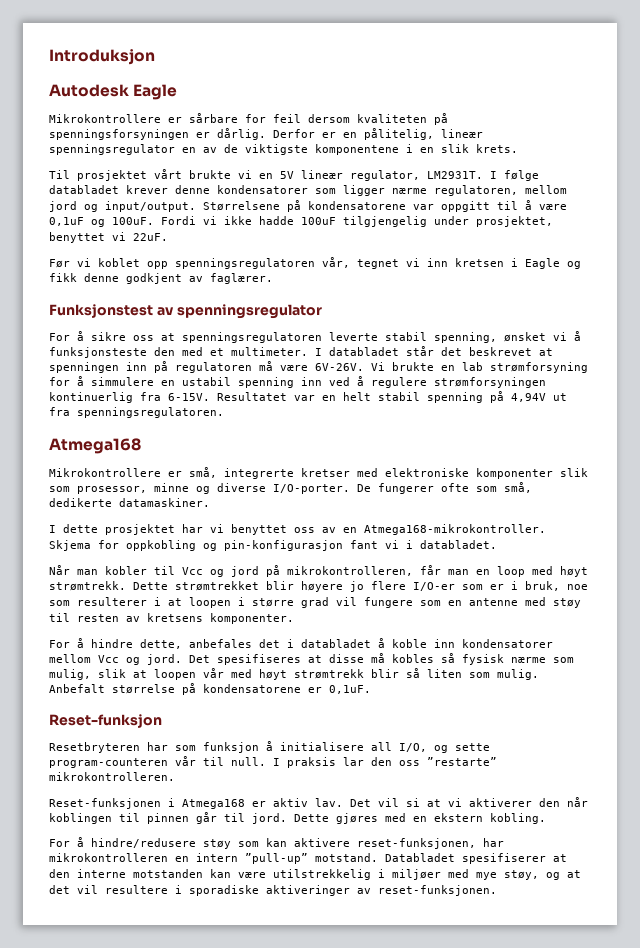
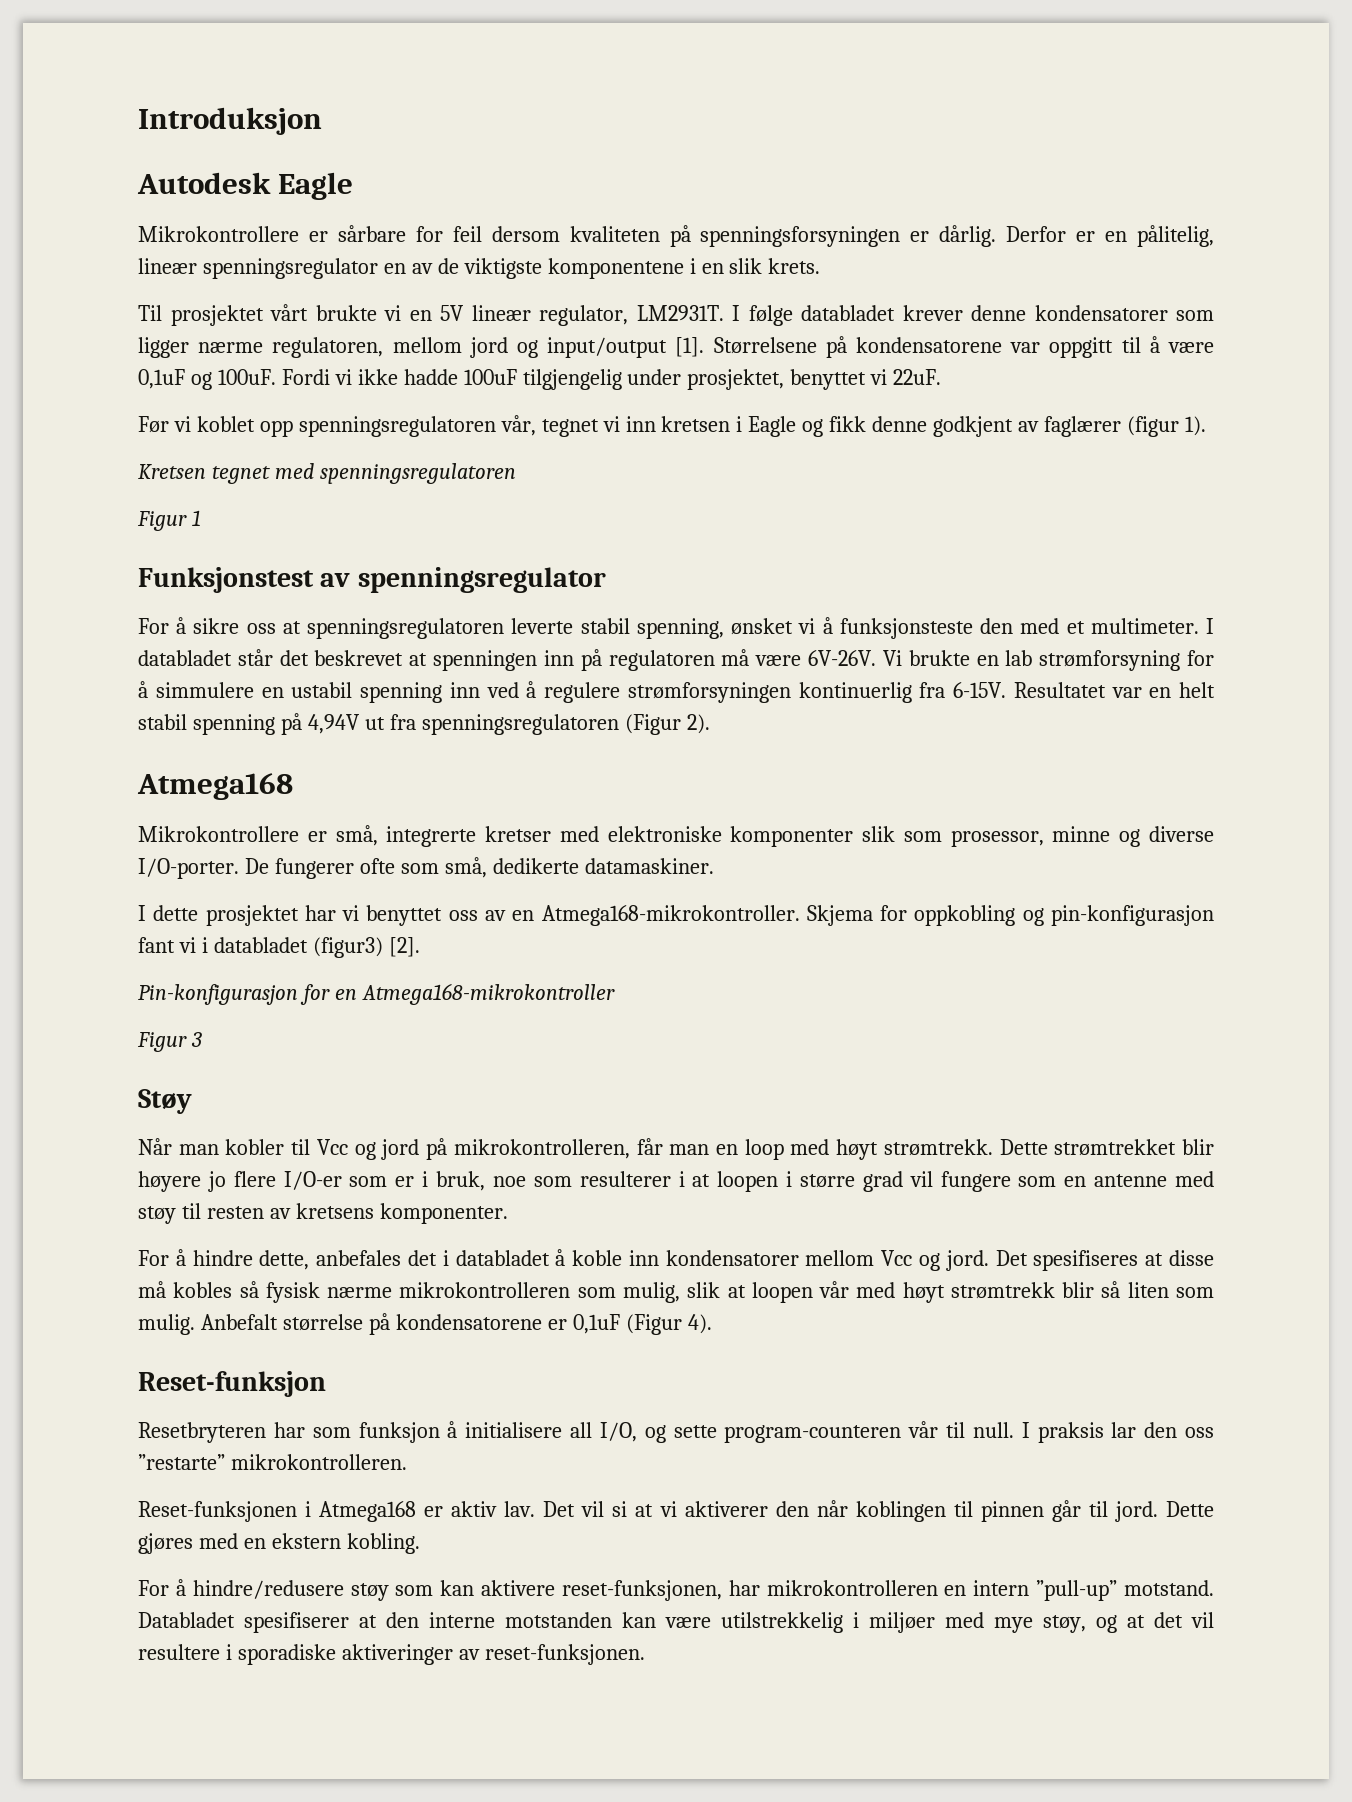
- I følge databladet krever denne kondensatorer som ligger nærme regulatoren, mellom jord og input/output.
+ I følge databladet krever denne kondensatorer som ligger nærme regulatoren, mellom jord og input/output [1].
- Før vi koblet opp spenningsregulatoren vår, tegnet vi inn kretsen i Eagle og fikk denne godkjent av faglærer.
+ Før vi koblet opp spenningsregulatoren vår, tegnet vi inn kretsen i Eagle og fikk denne godkjent av faglærer (figur 1).
+ Kretsen tegnet med spenningsregulatoren
+ Figur 1
- Resultatet var en helt stabil spenning på 4,94V ut fra spenningsregulatoren.
+ Resultatet var en helt stabil spenning på 4,94V ut fra spenningsregulatoren (Figur 2).
- Skjema for oppkobling og pin-konfigurasjon fant vi i databladet.
+ Skjema for oppkobling og pin-konfigurasjon fant vi i databladet (figur3) [2].
+ Pin-konfigurasjon for en Atmega168-mikrokontroller
+ Figur 3
+ Støy
- Det spesifiseres at disse må kobles så fysisk nærme som mulig, slik at loopen vår med høyt strømtrekk blir så liten som mulig.
+ Det spesifiseres at disse må kobles så fysisk nærme mikrokontrolleren som mulig, slik at loopen vår med høyt strømtrekk blir så liten som mulig.
- Anbefalt størrelse på kondensatorene er 0,1uF.
+ Anbefalt størrelse på kondensatorene er 0,1uF (Figur 4).

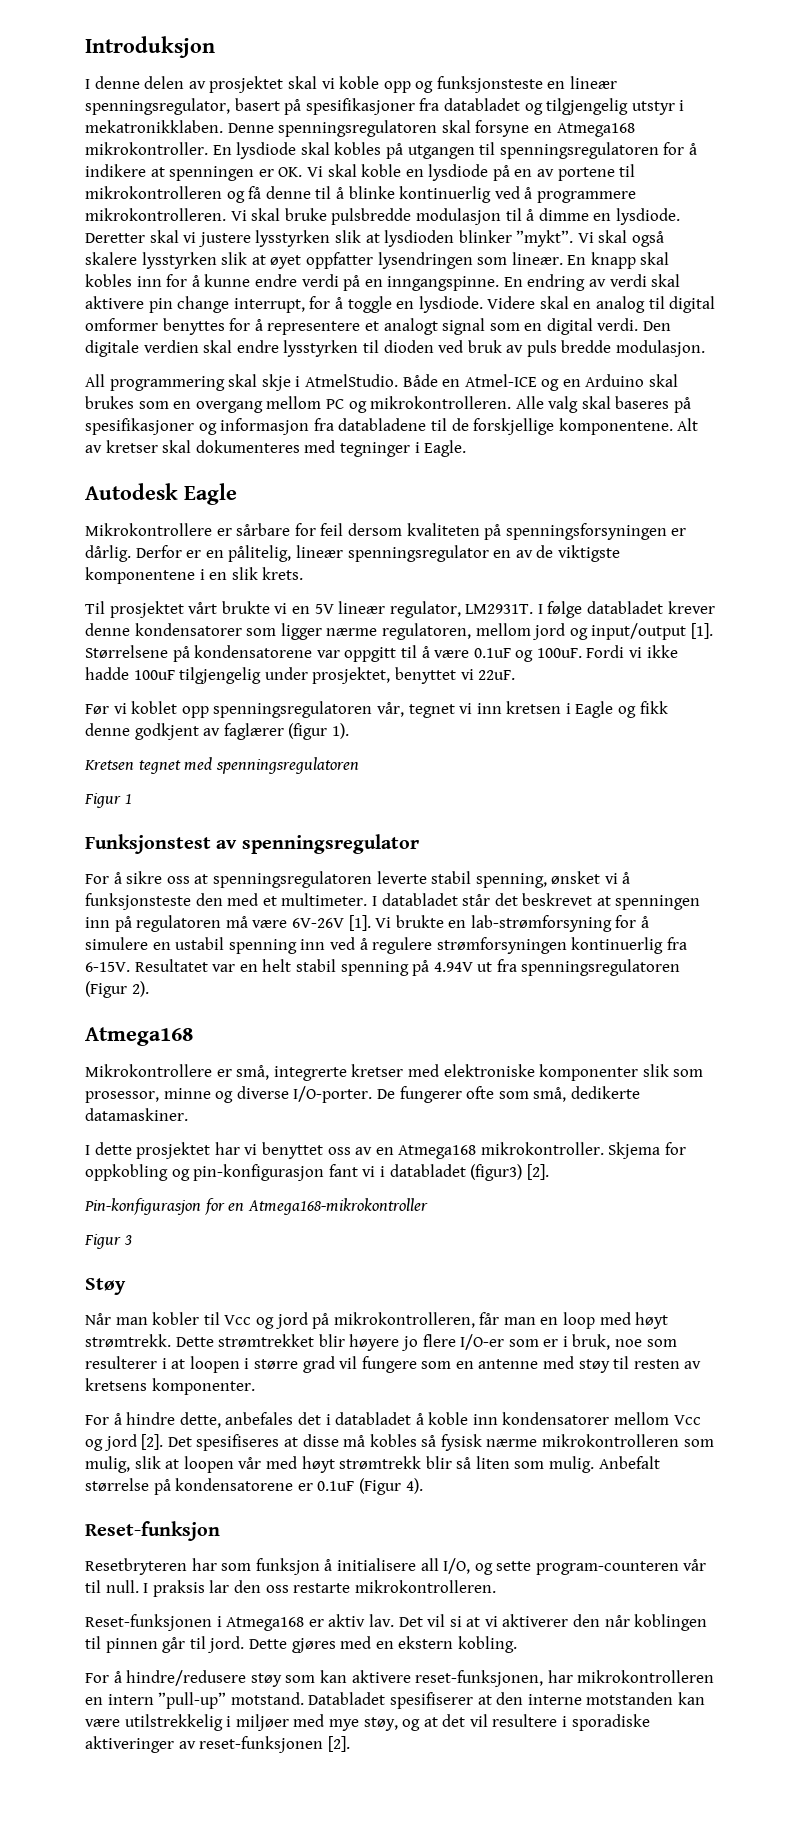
+ I denne delen av prosjektet skal vi koble opp og funksjonsteste en lineær spenningsregulator, basert på spesifikasjoner fra databladet og tilgjengelig utstyr i mekatronikklaben. Denne spenningsregulatoren skal forsyne en Atmega168 mikrokontroller. En lysdiode skal kobles på utgangen til spenningsregulatoren for å indikere at spenningen er OK. Vi skal koble en lysdiode på en av portene til mikrokontrolleren og få denne til å blinke kontinuerlig ved å programmere mikrokontrolleren. Vi skal bruke pulsbredde modulasjon til å dimme en lysdiode. Deretter skal vi justere lysstyrken slik at lysdioden blinker ”mykt”. Vi skal også skalere lysstyrken slik at øyet oppfatter lysendringen som lineær. En knapp skal kobles inn for å kunne endre verdi på en inngangspinne. En endring av verdi skal aktivere pin change interrupt, for å toggle en lysdiode. Videre skal en analog til digital omformer benyttes for å representere et analogt signal som en digital verdi. Den digitale verdien skal endre lysstyrken til dioden ved bruk av puls bredde modulasjon.
+ All programmering skal skje i AtmelStudio. Både en Atmel-ICE og en Arduino skal brukes som en overgang mellom PC og mikrokontrolleren. Alle valg skal baseres på spesifikasjoner og informasjon fra databladene til de forskjellige komponentene. Alt av kretser skal dokumenteres med tegninger i Eagle.
- Størrelsene på kondensatorene var oppgitt til å være 0,1uF og 100uF.
+ Størrelsene på kondensatorene var oppgitt til å være 0.1uF og 100uF.
- I databladet står det beskrevet at spenningen inn på regulatoren må være 6V-26V.
+ I databladet står det beskrevet at spenningen inn på regulatoren må være 6V-26V [1].
- Vi brukte en lab strømforsyning for å simmulere en ustabil spenning inn ved å regulere strømforsyningen kontinuerlig fra 6-15V.
+ Vi brukte en lab-strømforsyning for å simulere en ustabil spenning inn ved å regulere strømforsyningen kontinuerlig fra 6-15V.
- Resultatet var en helt stabil spenning på 4,94V ut fra spenningsregulatoren (Figur 2).
+ Resultatet var en helt stabil spenning på 4.94V ut fra spenningsregulatoren (Figur 2).
- I dette prosjektet har vi benyttet oss av en Atmega168-mikrokontroller.
+ I dette prosjektet har vi benyttet oss av en Atmega168 mikrokontroller.
- For å hindre dette, anbefales det i databladet å koble inn kondensatorer mellom Vcc og jord.
+ For å hindre dette, anbefales det i databladet å koble inn kondensatorer mellom Vcc og jord [2].
- Anbefalt størrelse på kondensatorene er 0,1uF (Figur 4).
+ Anbefalt størrelse på kondensatorene er 0.1uF (Figur 4).
- I praksis lar den oss ”restarte” mikrokontrolleren.
+ I praksis lar den oss restarte mikrokontrolleren.
- Databladet spesifiserer at den interne motstanden kan være utilstrekkelig i miljøer med mye støy, og at det vil resultere i sporadiske aktiveringer av reset-funksjonen.
+ Databladet spesifiserer at den interne motstanden kan være utilstrekkelig i miljøer med mye støy, og at det vil resultere i sporadiske aktiveringer av reset-funksjonen [2].

